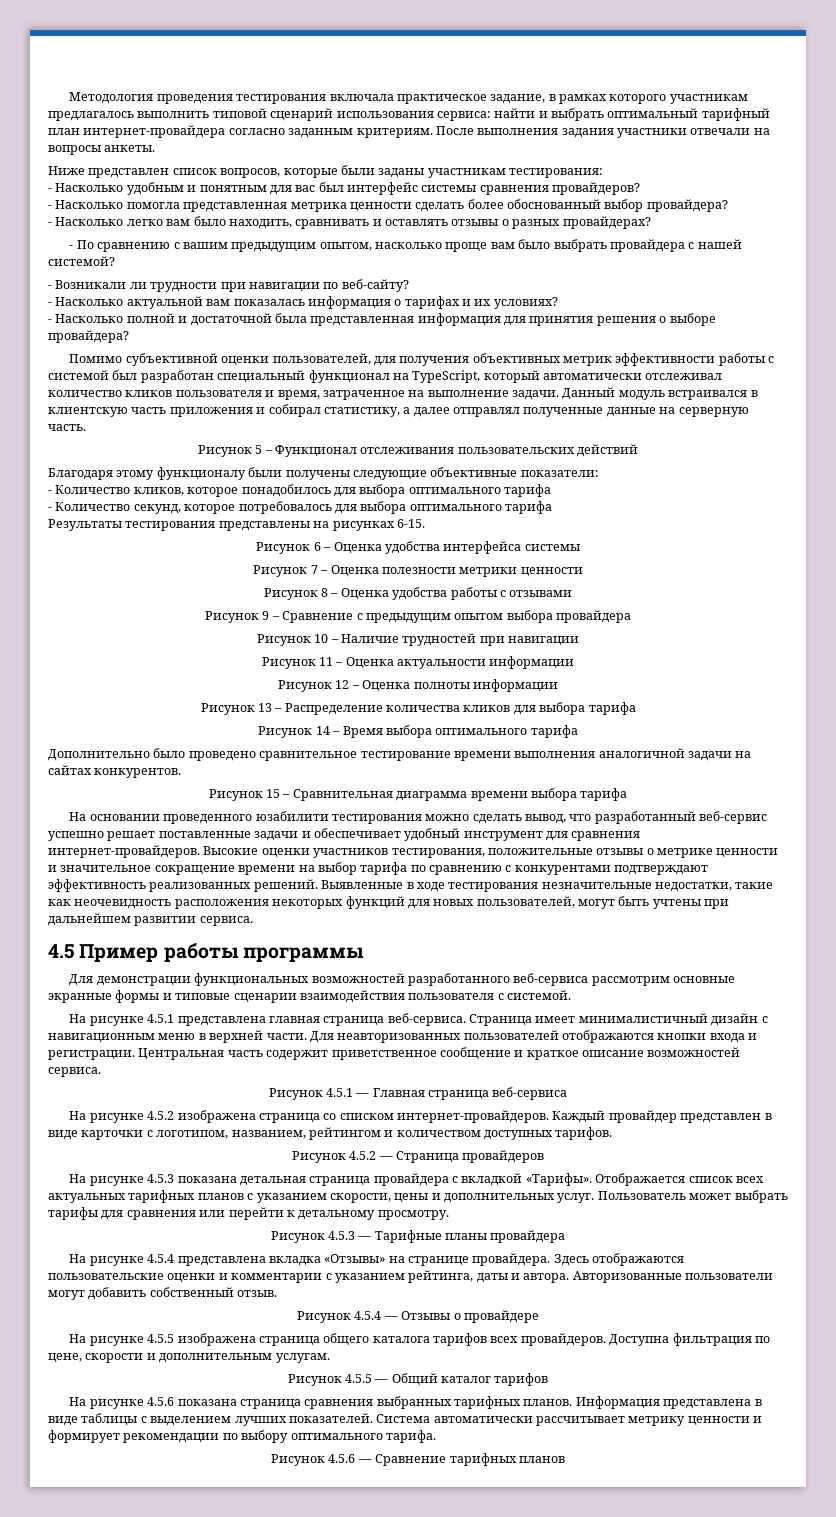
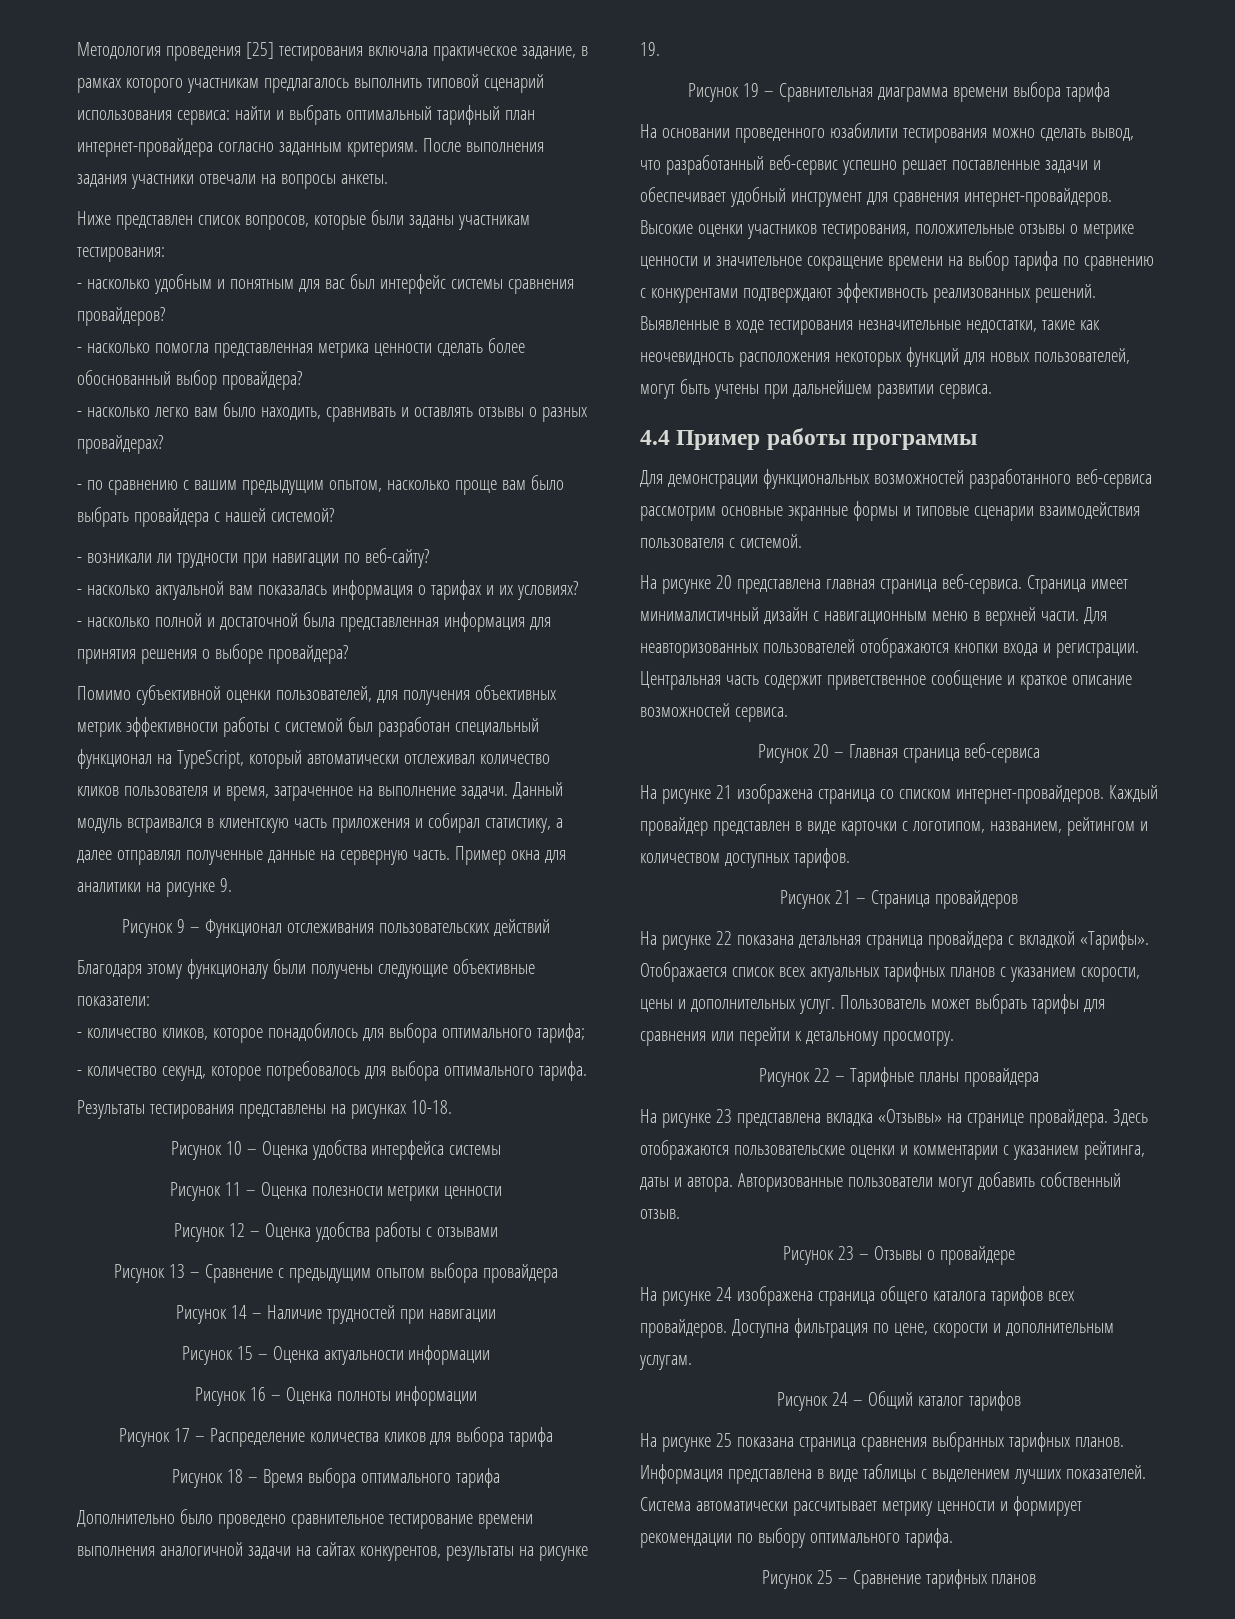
- Методология проведения тестирования включала практическое задание, в рамках которого участникам предлагалось выполнить типовой сценарий использования сервиса: найти и выбрать оптимальный тарифный план интернет-провайдера согласно заданным критериям.
+ Методология проведения [25] тестирования включала практическое задание, в рамках которого участникам предлагалось выполнить типовой сценарий использования сервиса: найти и выбрать оптимальный тарифный план интернет-провайдера согласно заданным критериям.
- - Насколько удобным и понятным для вас был интерфейс системы сравнения провайдеров?
+ - насколько удобным и понятным для вас был интерфейс системы сравнения провайдеров?
- - Насколько помогла представленная метрика ценности сделать более обоснованный выбор провайдера?
+ - насколько помогла представленная метрика ценности сделать более обоснованный выбор провайдера?
- - Насколько легко вам было находить, сравнивать и оставлять отзывы о разных провайдерах?
+ - насколько легко вам было находить, сравнивать и оставлять отзывы о разных провайдерах?
- - По сравнению с вашим предыдущим опытом, насколько проще вам было выбрать провайдера с нашей системой?
+ - по сравнению с вашим предыдущим опытом, насколько проще вам было выбрать провайдера с нашей системой?
- - Возникали ли трудности при навигации по веб-сайту?
+ - возникали ли трудности при навигации по веб-сайту?
- - Насколько актуальной вам показалась информация о тарифах и их условиях?
+ - насколько актуальной вам показалась информация о тарифах и их условиях?
- - Насколько полной и достаточной была представленная информация для принятия решения о выборе провайдера?
+ - насколько полной и достаточной была представленная информация для принятия решения о выборе провайдера?
- Данный модуль встраивался в клиентскую часть приложения и собирал статистику, а далее отправлял полученные данные на серверную часть.
- Рисунок 5 – Функционал отслеживания пользовательских действий
+ Данный модуль встраивался в клиентскую часть приложения и собирал статистику, а далее отправлял полученные данные на серверную часть. Пример окна для аналитики на рисунке 9.
+ Рисунок 9 – Функционал отслеживания пользовательских действий
- - Количество кликов, которое понадобилось для выбора оптимального тарифа
- - Количество секунд, которое потребовалось для выбора оптимального тарифа
+ - количество кликов, которое понадобилось для выбора оптимального тарифа;
+ - количество секунд, которое потребовалось для выбора оптимального тарифа.
- Результаты тестирования представлены на рисунках 6-15.
- Рисунок 6 – Оценка удобства интерфейса системы
+ Результаты тестирования представлены на рисунках 10-18.
+ Рисунок 10 – Оценка удобства интерфейса системы
- Рисунок 7 – Оценка полезности метрики ценности
+ Рисунок 11 – Оценка полезности метрики ценности
- Рисунок 8 – Оценка удобства работы с отзывами
+ Рисунок 12 – Оценка удобства работы с отзывами
- Рисунок 9 – Сравнение с предыдущим опытом выбора провайдера
+ Рисунок 13 – Сравнение с предыдущим опытом выбора провайдера
- Рисунок 10 – Наличие трудностей при навигации
+ Рисунок 14 – Наличие трудностей при навигации
- Рисунок 11 – Оценка актуальности информации
+ Рисунок 15 – Оценка актуальности информации
- Рисунок 12 – Оценка полноты информации
+ Рисунок 16 – Оценка полноты информации
- Рисунок 13 – Распределение количества кликов для выбора тарифа
+ Рисунок 17 – Распределение количества кликов для выбора тарифа
- Рисунок 14 – Время выбора оптимального тарифа
+ Рисунок 18 – Время выбора оптимального тарифа
- Дополнительно было проведено сравнительное тестирование времени выполнения аналогичной задачи на сайтах конкурентов.
- Рисунок 15 – Сравнительная диаграмма времени выбора тарифа
+ Дополнительно было проведено сравнительное тестирование времени выполнения аналогичной задачи на сайтах конкурентов, результаты на рисунке 19.
+ Рисунок 19 – Сравнительная диаграмма времени выбора тарифа
- 4.5 Пример работы программы
+ 4.4 Пример работы программы
- На рисунке 4.5.1 представлена главная страница веб-сервиса.
+ На рисунке 20 представлена главная страница веб-сервиса.
- Рисунок 4.5.1 — Главная страница веб-сервиса
+ Рисунок 20 – Главная страница веб-сервиса
- На рисунке 4.5.2 изображена страница со списком интернет-провайдеров.
+ На рисунке 21 изображена страница со списком интернет-провайдеров.
- Рисунок 4.5.2 — Страница провайдеров
+ Рисунок 21 – Страница провайдеров
- На рисунке 4.5.3 показана детальная страница провайдера с вкладкой «Тарифы».
+ На рисунке 22 показана детальная страница провайдера с вкладкой «Тарифы».
- Рисунок 4.5.3 — Тарифные планы провайдера
+ Рисунок 22 – Тарифные планы провайдера
- На рисунке 4.5.4 представлена вкладка «Отзывы» на странице провайдера.
+ На рисунке 23 представлена вкладка «Отзывы» на странице провайдера.
- Рисунок 4.5.4 — Отзывы о провайдере
+ Рисунок 23 – Отзывы о провайдере
- На рисунке 4.5.5 изображена страница общего каталога тарифов всех провайдеров.
+ На рисунке 24 изображена страница общего каталога тарифов всех провайдеров.
- Рисунок 4.5.5 — Общий каталог тарифов
+ Рисунок 24 – Общий каталог тарифов
- На рисунке 4.5.6 показана страница сравнения выбранных тарифных планов.
+ На рисунке 25 показана страница сравнения выбранных тарифных планов.
- Рисунок 4.5.6 — Сравнение тарифных планов
+ Рисунок 25 – Сравнение тарифных планов

